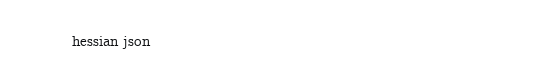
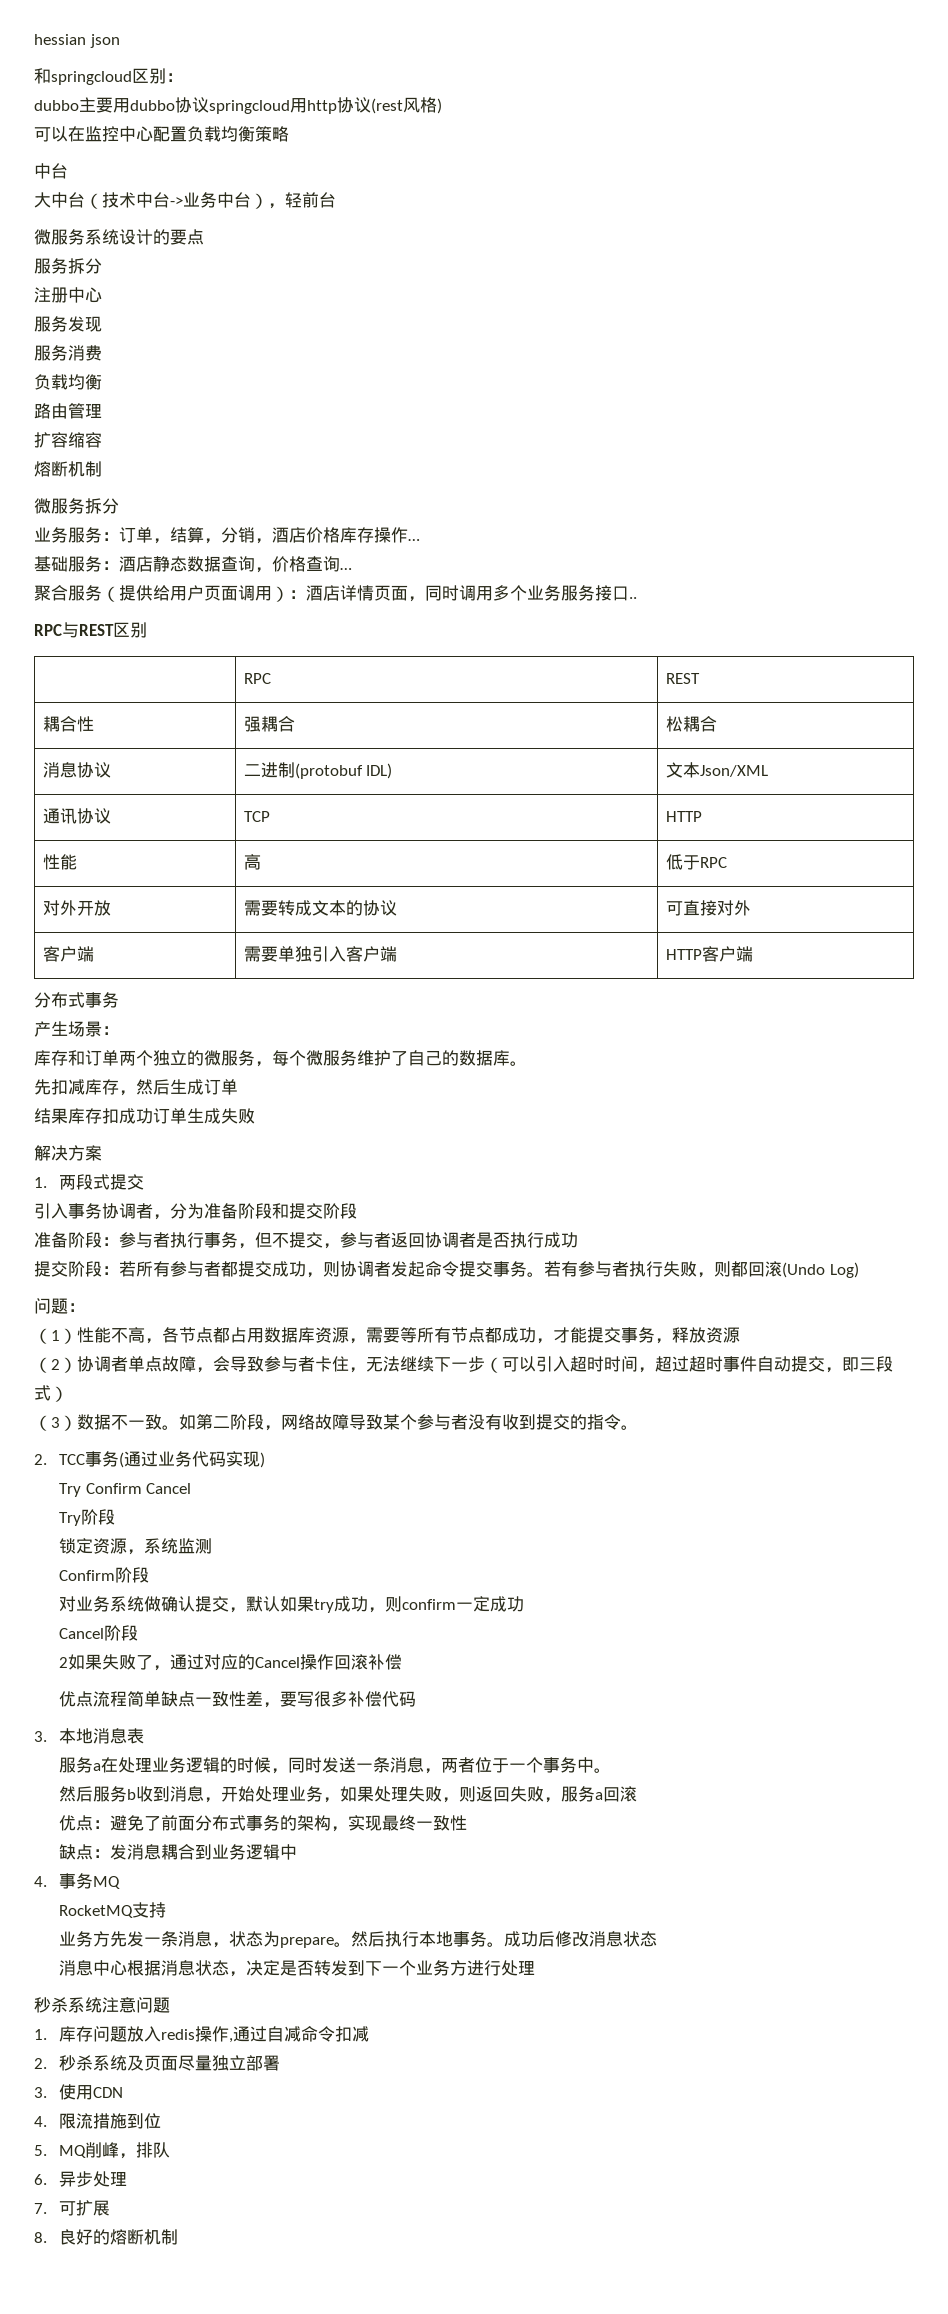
+ 和springcloud区别：
+ dubbo主要用dubbo协议springcloud用http协议(rest风格)
+ 可以在监控中心配置负载均衡策略
+ 中台
+ 大中台（技术中台->业务中台），轻前台
+ 微服务系统设计的要点
+ 服务拆分
+ 注册中心
+ 服务发现
+ 服务消费
+ 负载均衡
+ 路由管理
+ 扩容缩容
+ 熔断机制
+ 微服务拆分
+ 业务服务：订单，结算，分销，酒店价格库存操作…
+ 基础服务：酒店静态数据查询，价格查询…
+ 聚合服务（提供给用户页面调用）：酒店详情页面，同时调用多个业务服务接口..
+ RPC与REST区别
+ | RPC | REST
+ 耦合性 | 强耦合 | 松耦合
+ 消息协议 | 二进制(protobuf IDL) | 文本Json/XML
+ 通讯协议 | TCP | HTTP
+ 性能 | 高 | 低于RPC
+ 对外开放 | 需要转成文本的协议 | 可直接对外
+ 客户端 | 需要单独引入客户端 | HTTP客户端
+ 分布式事务
+ 产生场景：
+ 库存和订单两个独立的微服务，每个微服务维护了自己的数据库。
+ 先扣减库存，然后生成订单
+ 结果库存扣成功订单生成失败
+ 解决方案
+ 1.两段式提交
+ 引入事务协调者，分为准备阶段和提交阶段
+ 准备阶段：参与者执行事务，但不提交，参与者返回协调者是否执行成功
+ 提交阶段：若所有参与者都提交成功，则协调者发起命令提交事务。若有参与者执行失败，则都回滚(Undo Log)
+ 问题：
+ （1）性能不高，各节点都占用数据库资源，需要等所有节点都成功，才能提交事务，释放资源
+ （2）协调者单点故障，会导致参与者卡住，无法继续下一步（可以引入超时时间，超过超时事件自动提交，即三段式）
+ （3）数据不一致。如第二阶段，网络故障导致某个参与者没有收到提交的指令。
+ 2. TCC事务(通过业务代码实现)
+ Try Confirm Cancel
+ Try阶段
+ 锁定资源，系统监测
+ Confirm阶段
+ 对业务系统做确认提交，默认如果try成功，则confirm一定成功
+ Cancel阶段
+ 2如果失败了，通过对应的Cancel操作回滚补偿
+ 优点流程简单缺点一致性差，要写很多补偿代码
+ 3.本地消息表
+ 服务a在处理业务逻辑的时候，同时发送一条消息，两者位于一个事务中。
+ 然后服务b收到消息，开始处理业务，如果处理失败，则返回失败，服务a回滚
+ 优点：避免了前面分布式事务的架构，实现最终一致性
+ 缺点：发消息耦合到业务逻辑中
+ 4.事务MQ
+ RocketMQ支持
+ 业务方先发一条消息，状态为prepare。然后执行本地事务。成功后修改消息状态
+ 消息中心根据消息状态，决定是否转发到下一个业务方进行处理
+ 秒杀系统注意问题
+ 1.库存问题放入redis操作,通过自减命令扣减
+ 2.秒杀系统及页面尽量独立部署
+ 3.使用CDN
+ 4.限流措施到位
+ 5. MQ削峰，排队
+ 6.异步处理
+ 7.可扩展
+ 8.良好的熔断机制

